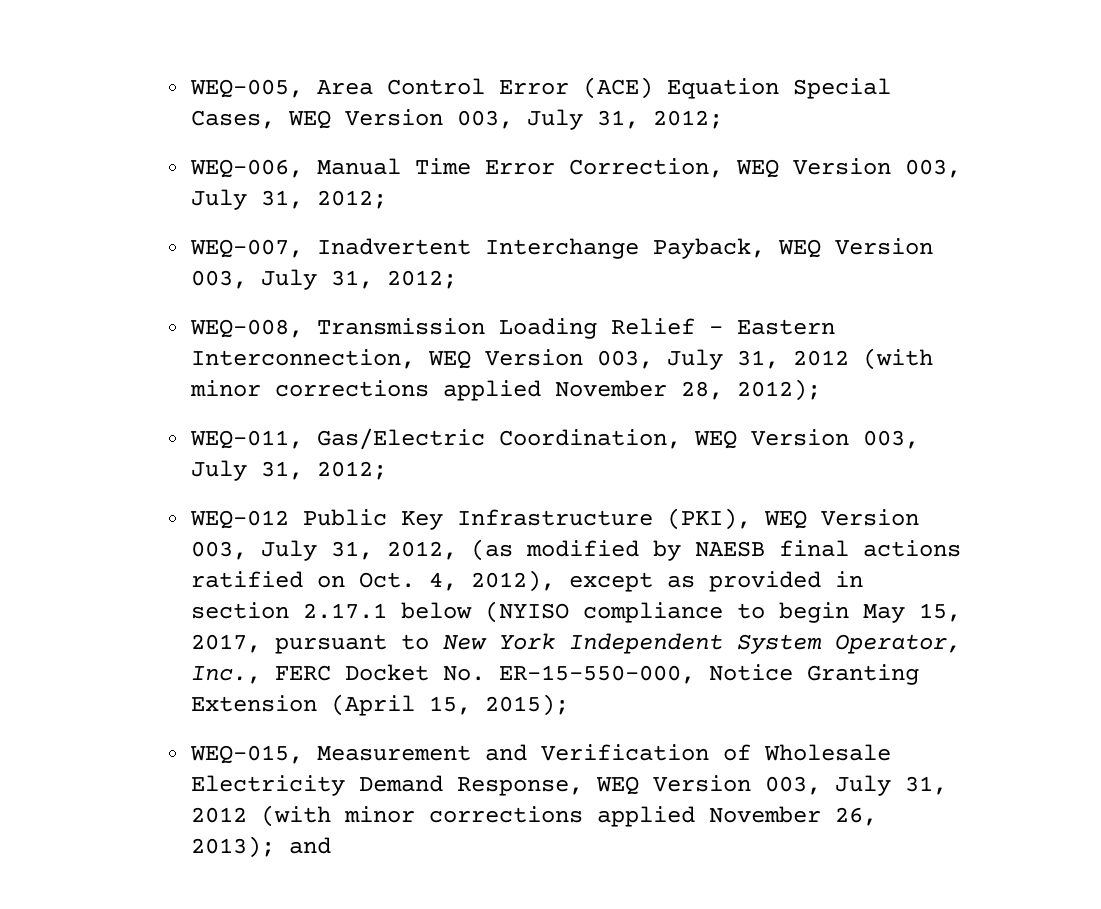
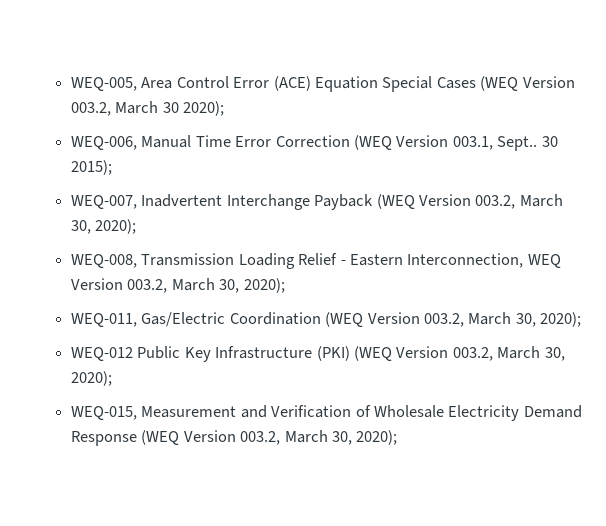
- WEQ-005, Area Control Error (ACE) Equation Special Cases, WEQ Version 003, July 31, 2012;
- WEQ-006, Manual Time Error Correction, WEQ Version 003, July 31, 2012;
- WEQ-007, Inadvertent Interchange Payback, WEQ Version 003, July 31, 2012;
+ WEQ-005, Area Control Error (ACE) Equation Special Cases (WEQ Version 003.2, March 30 2020);
+ WEQ-006, Manual Time Error Correction (WEQ Version 003.1, Sept.. 30 2015);
+ WEQ-007, Inadvertent Interchange Payback (WEQ Version 003.2, March 30, 2020);
- WEQ-008, Transmission Loading Relief - Eastern Interconnection, WEQ Version 003, July 31, 2012 (with minor corrections applied November 28, 2012);
- WEQ-011, Gas/Electric Coordination, WEQ Version 003, July 31, 2012;
- WEQ-012 Public Key Infrastructure (PKI), WEQ Version 003, July 31, 2012, (as modified by NAESB final actions ratified on Oct. 4, 2012), except as provided in section 2.17.1 below (NYISO compliance to begin May 15, 2017, pursuant to New York Independent System Operator, Inc., FERC Docket No. ER-15-550-000, Notice Granting Extension (April 15, 2015);
+ WEQ-008, Transmission Loading Relief - Eastern Interconnection, WEQ Version 003.2, March 30, 2020);
+ WEQ-011, Gas/Electric Coordination (WEQ Version 003.2, March 30, 2020);
+ WEQ-012 Public Key Infrastructure (PKI) (WEQ Version 003.2, March 30, 2020);
- WEQ-015, Measurement and Verification of Wholesale Electricity Demand Response, WEQ Version 003, July 31, 2012 (with minor corrections applied November 26, 2013); and
+ WEQ-015, Measurement and Verification of Wholesale Electricity Demand Response (WEQ Version 003.2, March 30, 2020);

